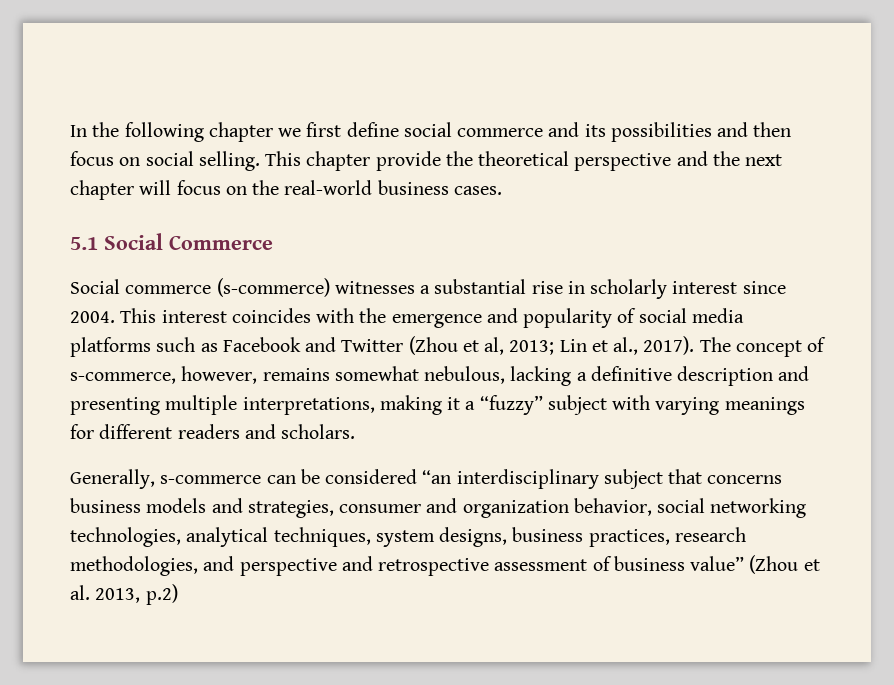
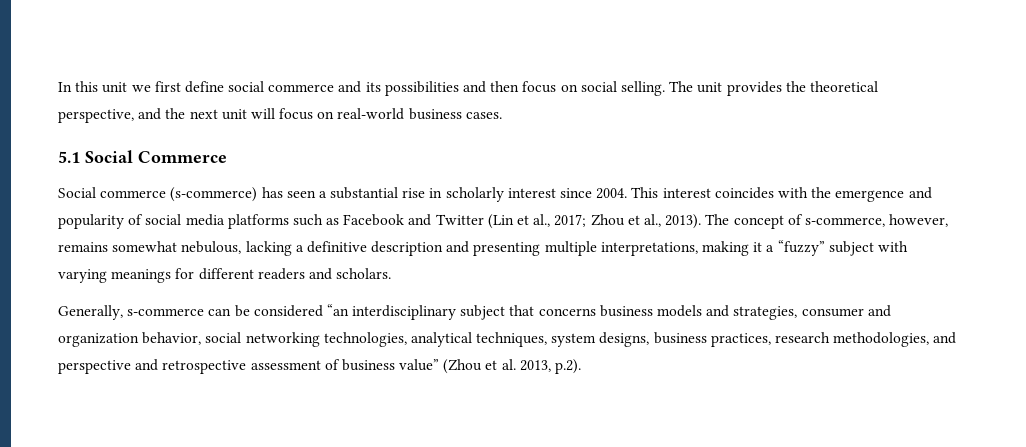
- In the following chapter we first define social commerce and its possibilities and then focus on social selling.
+ In this unit we first define social commerce and its possibilities and then focus on social selling.
- This chapter provide the theoretical perspective and the next chapter will focus on the real-world business cases.
+ The unit provides the theoretical perspective, and the next unit will focus on real-world business cases.
- Social commerce (s-commerce) witnesses a substantial rise in scholarly interest since 2004.
+ Social commerce (s-commerce) has seen a substantial rise in scholarly interest since 2004.
- This interest coincides with the emergence and popularity of social media platforms such as Facebook and Twitter (Zhou et al, 2013; Lin et al., 2017).
+ This interest coincides with the emergence and popularity of social media platforms such as Facebook and Twitter (Lin et al., 2017; Zhou et al., 2013).
- Generally, s-commerce can be considered “an interdisciplinary subject that concerns business models and strategies, consumer and organization behavior, social networking technologies, analytical techniques, system designs, business practices, research methodologies, and perspective and retrospective assessment of business value” (Zhou et al. 2013, p.2)
+ Generally, s-commerce can be considered “an interdisciplinary subject that concerns business models and strategies, consumer and organization behavior, social networking technologies, analytical techniques, system designs, business practices, research methodologies, and perspective and retrospective assessment of business value” (Zhou et al. 2013, p.2).

